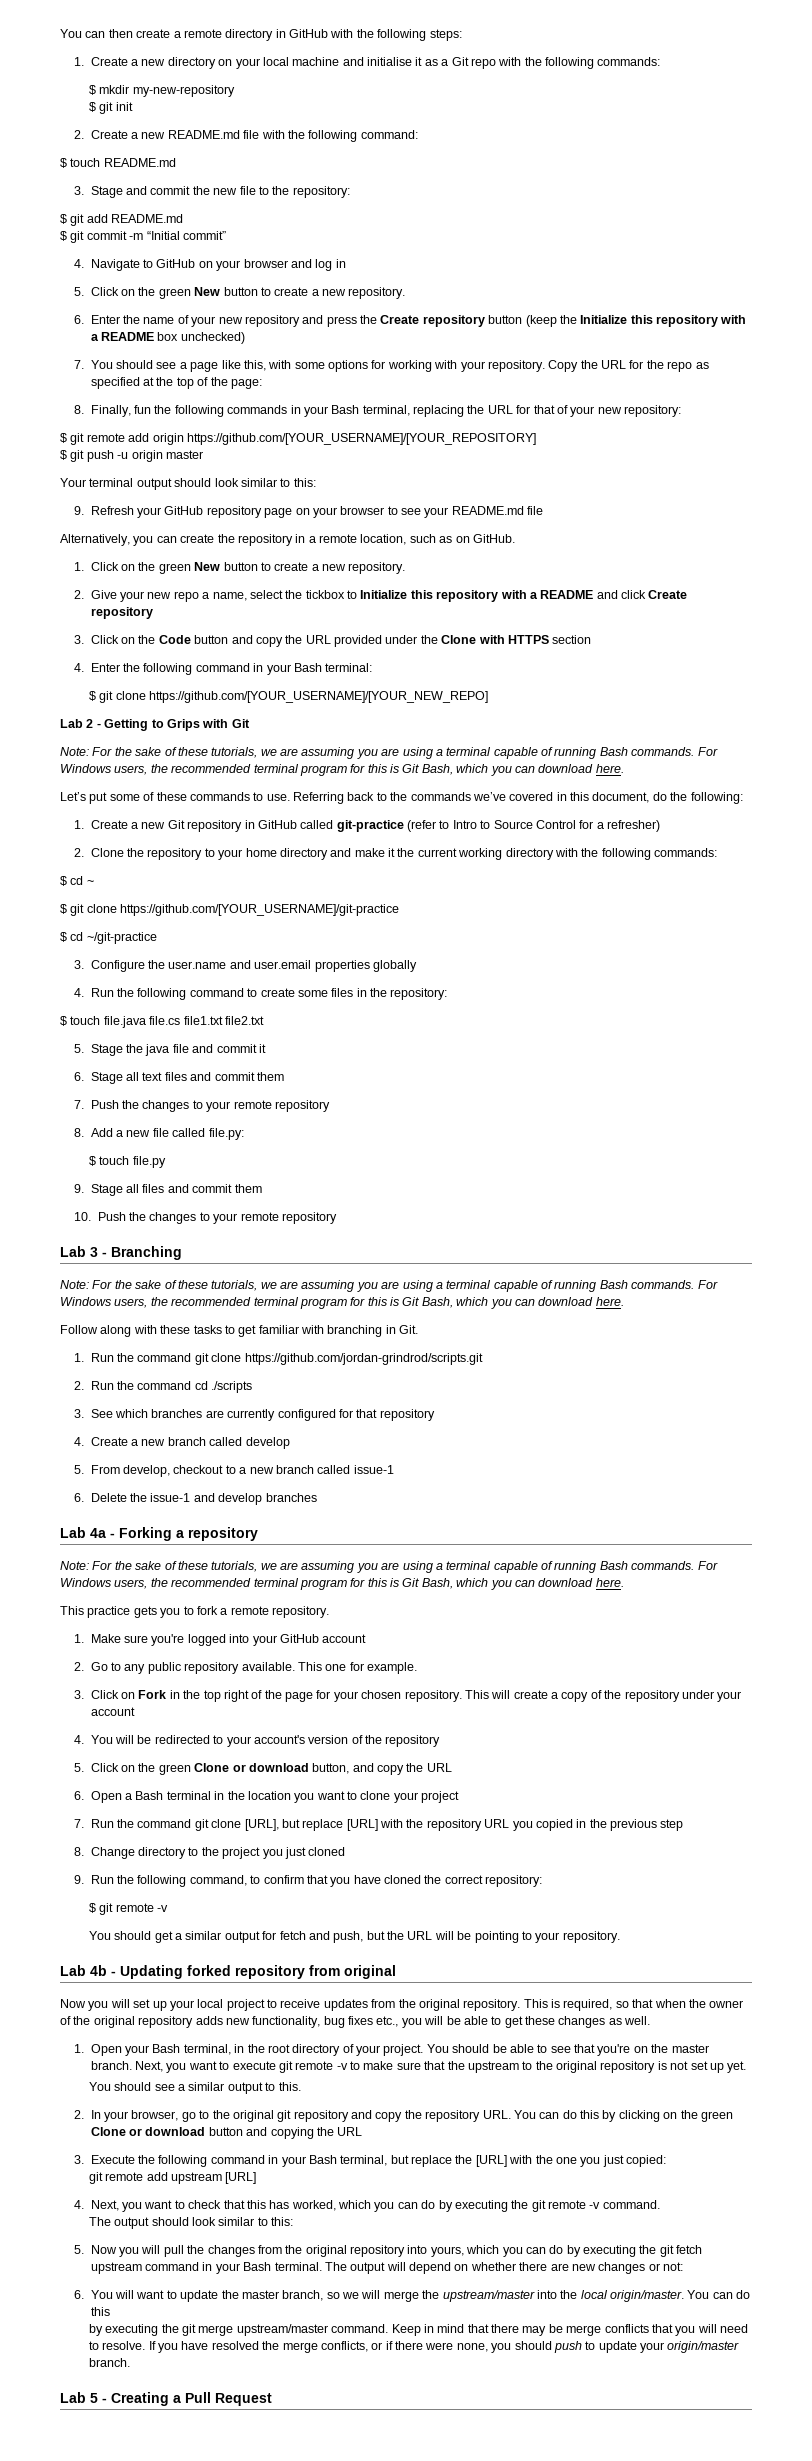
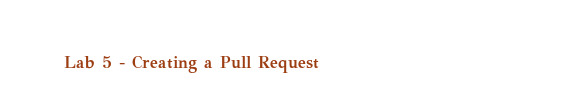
- You can then create a remote directory in GitHub with the following steps:
- 1. Create a new directory on your local machine and initialise it as a Git repo with the following commands:
- $ mkdir my-new-repository
- $ git init
- 2. Create a new README.md file with the following command:
- $ touch README.md
- 3. Stage and commit the new file to the repository:
- $ git add README.md
- $ git commit -m “Initial commit”
- 4. Navigate to GitHub on your browser and log in
- 5. Click on the green New button to create a new repository.
- 6. Enter the name of your new repository and press the Create repository button (keep the Initialize this repository with a README box unchecked)
- 7. You should see a page like this, with some options for working with your repository. Copy the URL for the repo as specified at the top of the page:
- 8. Finally, fun the following commands in your Bash terminal, replacing the URL for that of your new repository:
- $ git remote add origin https://github.com/[YOUR_USERNAME]/[YOUR_REPOSITORY]
- $ git push -u origin master
- Your terminal output should look similar to this:
- 9. Refresh your GitHub repository page on your browser to see your README.md file
- Alternatively, you can create the repository in a remote location, such as on GitHub.
- 1. Click on the green New button to create a new repository.
- 2. Give your new repo a name, select the tickbox to Initialize this repository with a README and click Create repository
- 3. Click on the Code button and copy the URL provided under the Clone with HTTPS section
- 4. Enter the following command in your Bash terminal:
- $ git clone https://github.com/[YOUR_USERNAME]/[YOUR_NEW_REPO]
- Lab 2 - Getting to Grips with Git
- Note: For the sake of these tutorials, we are assuming you are using a terminal capable of running Bash commands. For Windows users, the recommended terminal program for this is Git Bash, which you can download here.
- Let’s put some of these commands to use. Referring back to the commands we’ve covered in this document, do the following:
- 1. Create a new Git repository in GitHub called git-practice (refer to Intro to Source Control for a refresher)
- 2. Clone the repository to your home directory and make it the current working directory with the following commands:
- $ cd ~
- $ git clone https://github.com/[YOUR_USERNAME]/git-practice
- $ cd ~/git-practice
- 3. Configure the user.name and user.email properties globally
- 4. Run the following command to create some files in the repository:
- $ touch file.java file.cs file1.txt file2.txt
- 5. Stage the java file and commit it
- 6. Stage all text files and commit them
- 7. Push the changes to your remote repository
- 8. Add a new file called file.py:
- $ touch file.py
- 9. Stage all files and commit them
- 10. Push the changes to your remote repository
- Lab 3 - Branching
- Note: For the sake of these tutorials, we are assuming you are using a terminal capable of running Bash commands. For Windows users, the recommended terminal program for this is Git Bash, which you can download here.
- Follow along with these tasks to get familiar with branching in Git.
- 1. Run the command git clone https://github.com/jordan-grindrod/scripts.git
- 2. Run the command cd ./scripts
- 3. See which branches are currently configured for that repository
- 4. Create a new branch called develop
- 5. From develop, checkout to a new branch called issue-1
- 6. Delete the issue-1 and develop branches
- Lab 4a - Forking a repository
- Note: For the sake of these tutorials, we are assuming you are using a terminal capable of running Bash commands. For Windows users, the recommended terminal program for this is Git Bash, which you can download here.
- This practice gets you to fork a remote repository.
- 1. Make sure you're logged into your GitHub account
- 2. Go to any public repository available. This one for example.
- 3. Click on Fork in the top right of the page for your chosen repository. This will create a copy of the repository under your account
- 4. You will be redirected to your account's version of the repository
- 5. Click on the green Clone or download button, and copy the URL
- 6. Open a Bash terminal in the location you want to clone your project
- 7. Run the command git clone [URL], but replace [URL] with the repository URL you copied in the previous step
- 8. Change directory to the project you just cloned
- 9. Run the following command, to confirm that you have cloned the correct repository:
- $ git remote -v
- You should get a similar output for fetch and push, but the URL will be pointing to your repository.
- Lab 4b - Updating forked repository from original
- Now you will set up your local project to receive updates from the original repository. This is required, so that when the owner of the original repository adds new functionality, bug fixes etc., you will be able to get these changes as well.
- 1. Open your Bash terminal, in the root directory of your project. You should be able to see that you're on the master branch. Next, you want to execute git remote -v to make sure that the upstream to the original repository is not set up yet.
- You should see a similar output to this.
- 2. In your browser, go to the original git repository and copy the repository URL. You can do this by clicking on the green Clone or download button and copying the URL
- 3. Execute the following command in your Bash terminal, but replace the [URL] with the one you just copied:
- git remote add upstream [URL]
- 4. Next, you want to check that this has worked, which you can do by executing the git remote -v command.
- The output should look similar to this:
- 5. Now you will pull the changes from the original repository into yours, which you can do by executing the git fetch upstream command in your Bash terminal. The output will depend on whether there are new changes or not:
- 6. You will want to update the master branch, so we will merge the upstream/master into the local origin/master. You can do this
- by executing the git merge upstream/master command. Keep in mind that there may be merge conflicts that you will need to resolve. If you have resolved the merge conflicts, or if there were none, you should push to update your origin/master branch.

